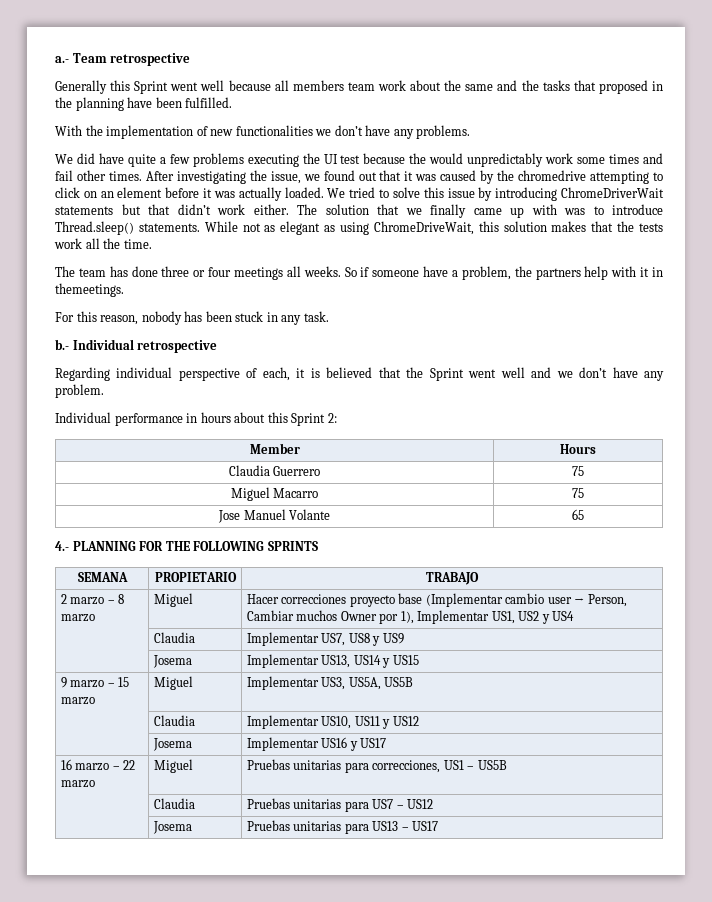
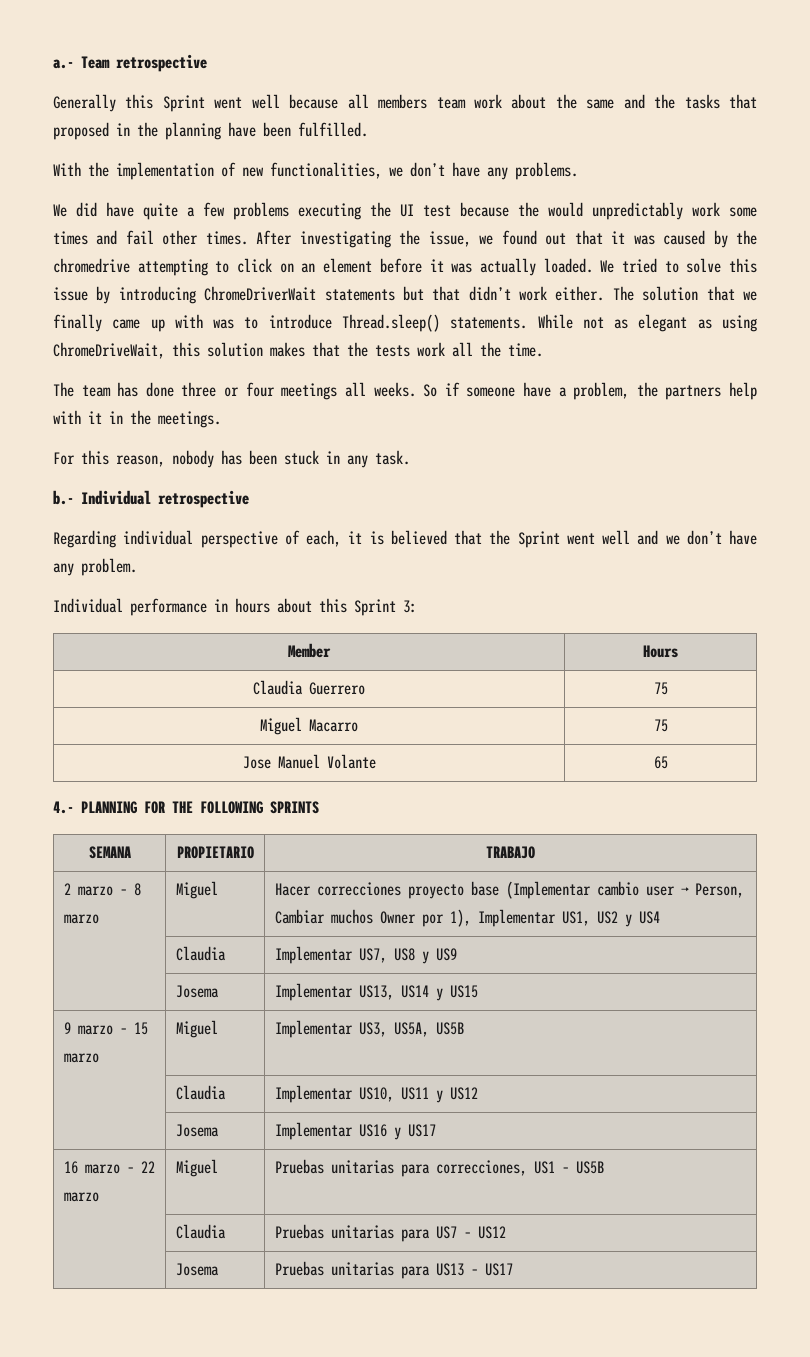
- With the implementation of new functionalities we don’t have any problems.
+ With the implementation of new functionalities, we don’t have any problems.
- So if someone have a problem, the partners help with it in themeetings.
+ So if someone have a problem, the partners help with it in the meetings.
- Individual performance in hours about this Sprint 2:
+ Individual performance in hours about this Sprint 3:

